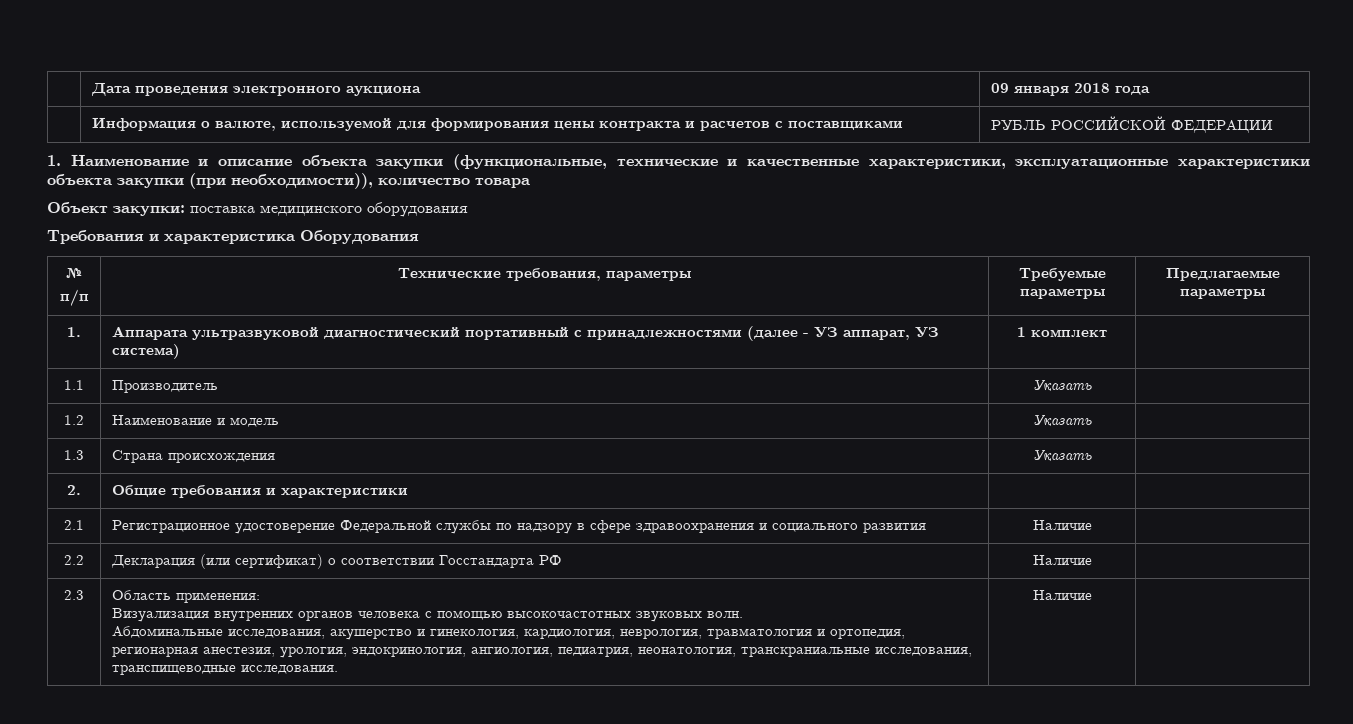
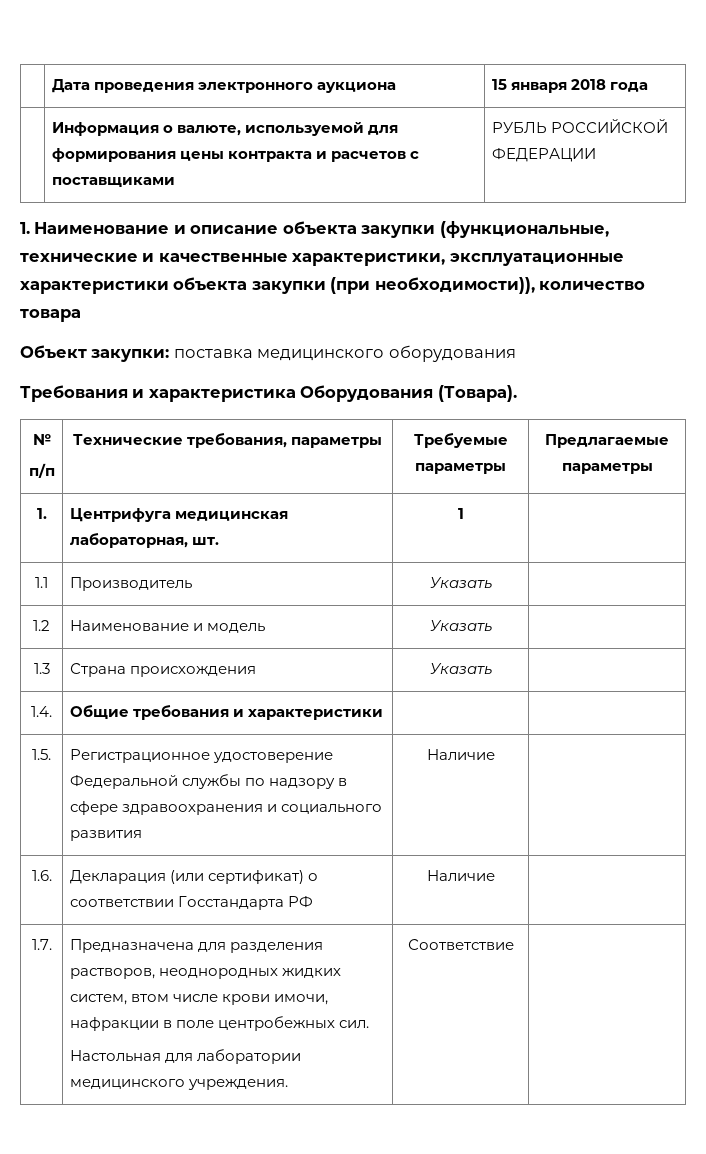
- | Дата проведения электронного аукциона | 09 января 2018 года
+ | Дата проведения электронного аукциона | 15 января 2018 года
- Требования и характеристика Оборудования
+ Требования и характеристика Оборудования (Товара).
- 1. | Аппарата ультразвуковой диагностический портативный с принадлежностями (далее - УЗ аппарат, УЗ система) | 1 комплект |
+ 1. | Центрифуга медицинская лабораторная, шт. | 1 |
- 2. | Общие требования и характеристики | |
+ 1.4. | Общие требования и характеристики | |
- 2.1 | Регистрационное удостоверение Федеральной службы по надзору в сфере здравоохранения и социального развития | Наличие |
+ 1.5. | Регистрационное удостоверение Федеральной службы по надзору в сфере здравоохранения и социального развития | Наличие |
- 2.2 | Декларация (или сертификат) о соответствии Госстандарта РФ | Наличие |
+ 1.6. | Декларация (или сертификат) о соответствии Госстандарта РФ | Наличие |
- 2.3 | Область применения:
- Визуализация внутренних органов человека с помощью высокочастотных звуковых волн.
- Абдоминальные исследования, акушерство и гинекология, кардиология, неврология, травматология и ортопедия, регионарная анестезия, урология, эндокринология, ангиология, педиатрия, неонатология, транскраниальные исследования, транспищеводные исследования. | Наличие |
+ 1.7. | Предназначена для разделения растворов, неоднородных жидких систем, втом числе крови имочи, нафракции в поле центробежных сил.
+ Настольная для лаборатории медицинского учреждения. | Соответствие |

